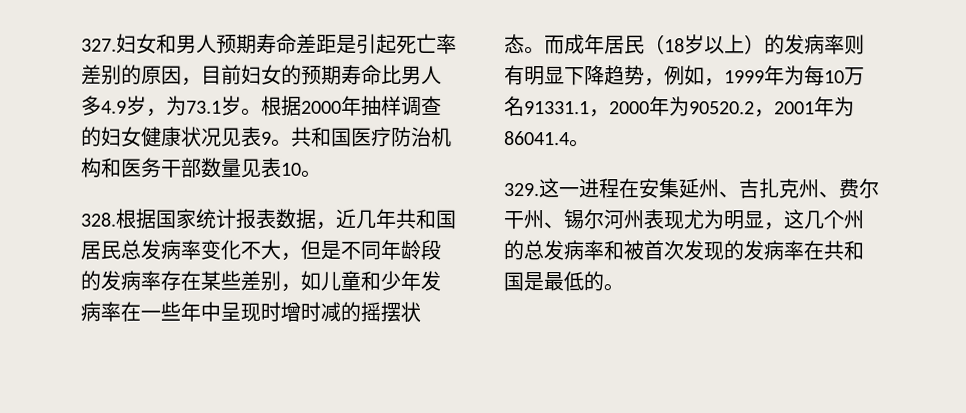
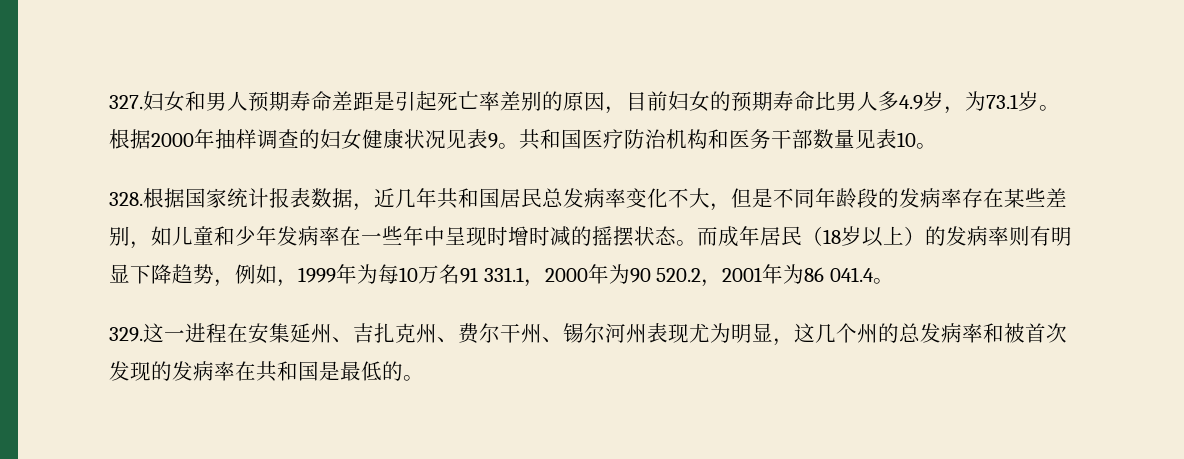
- 而成年居民（18岁以上）的发病率则有明显下降趋势，例如，1999年为每10万名91331.1，2000年为90520.2，2001年为86041.4。
+ 而成年居民（18岁以上）的发病率则有明显下降趋势，例如，1999年为每10万名91 331.1，2000年为90 520.2，2001年为86 041.4。

